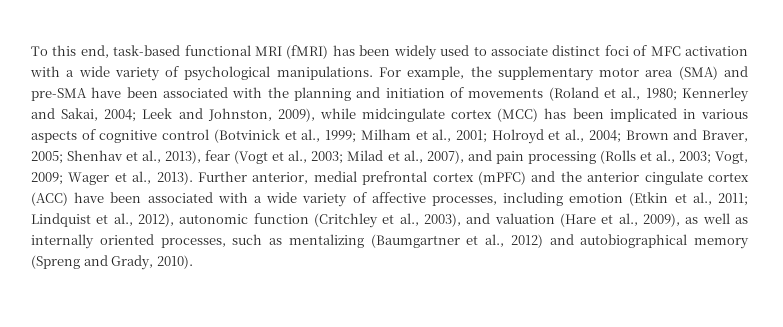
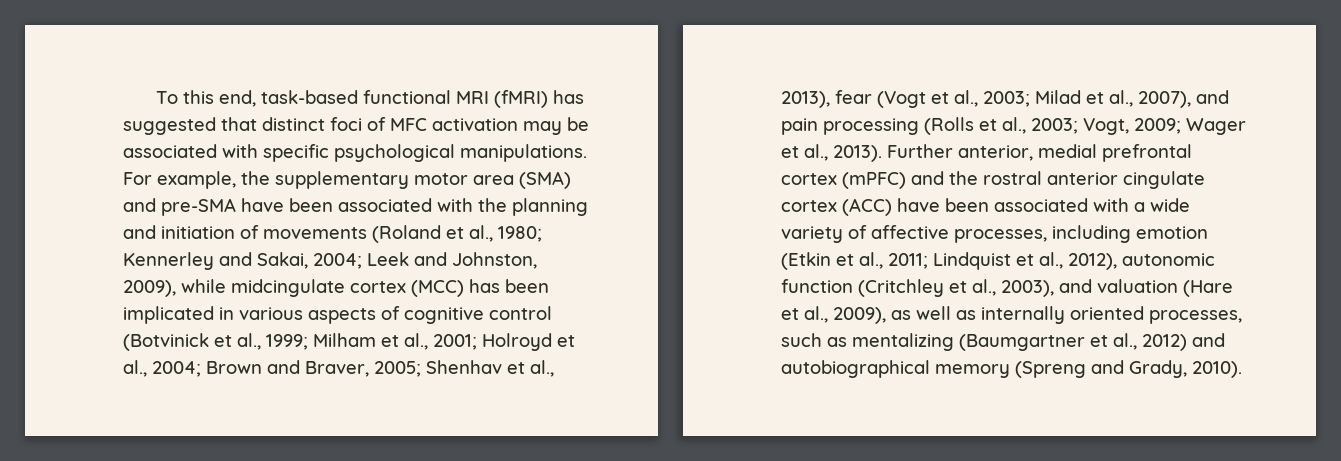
- To this end, task-based functional MRI (fMRI) has been widely used to associate distinct foci of MFC activation with a wide variety of psychological manipulations.
+ To this end, task-based functional MRI (fMRI) has suggested that distinct foci of MFC activation may be associated with specific psychological manipulations.
- Further anterior, medial prefrontal cortex (mPFC) and the anterior cingulate cortex (ACC) have been associated with a wide variety of affective processes, including emotion (Etkin et al., 2011;
+ Further anterior, medial prefrontal cortex (mPFC) and the rostral anterior cingulate cortex (ACC) have been associated with a wide variety of affective processes, including emotion (Etkin et al., 2011;

